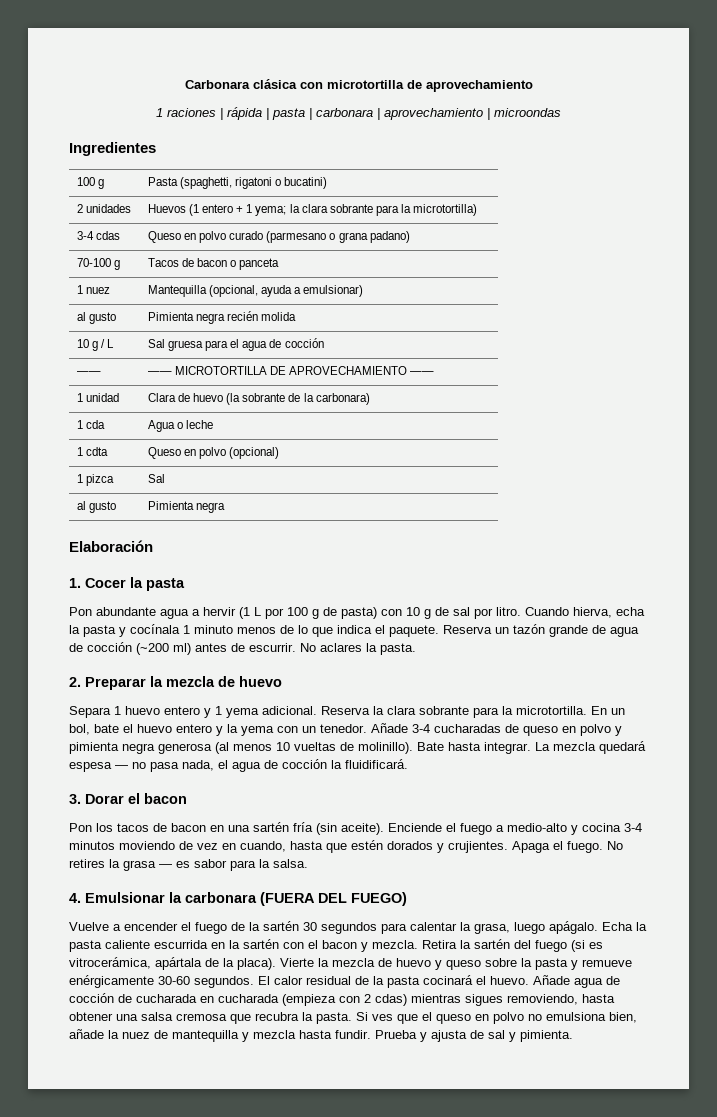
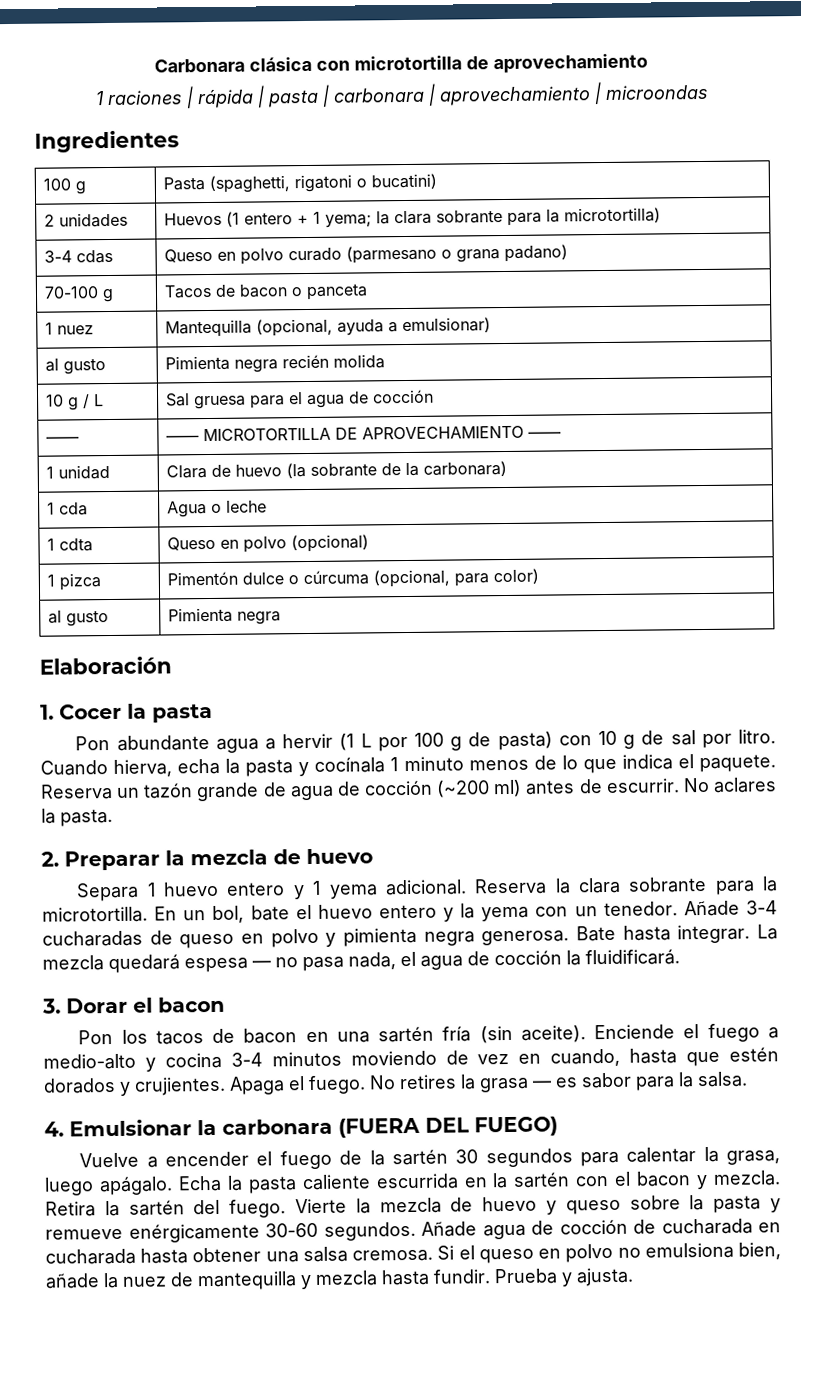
- 1 pizca | Sal
+ 1 pizca | Pimentón dulce o cúrcuma (opcional, para color)
- Añade 3-4 cucharadas de queso en polvo y pimienta negra generosa (al menos 10 vueltas de molinillo).
+ Añade 3-4 cucharadas de queso en polvo y pimienta negra generosa.
- Retira la sartén del fuego (si es vitrocerámica, apártala de la placa).
+ Retira la sartén del fuego.
- El calor residual de la pasta cocinará el huevo.
- Añade agua de cocción de cucharada en cucharada (empieza con 2 cdas) mientras sigues removiendo, hasta obtener una salsa cremosa que recubra la pasta. Si ves que el queso en polvo no emulsiona bien, añade la nuez de mantequilla y mezcla hasta fundir.
+ Añade agua de cocción de cucharada en cucharada hasta obtener una salsa cremosa. Si el queso en polvo no emulsiona bien, añade la nuez de mantequilla y mezcla hasta fundir.
- Prueba y ajusta de sal y pimienta.
+ Prueba y ajusta.

